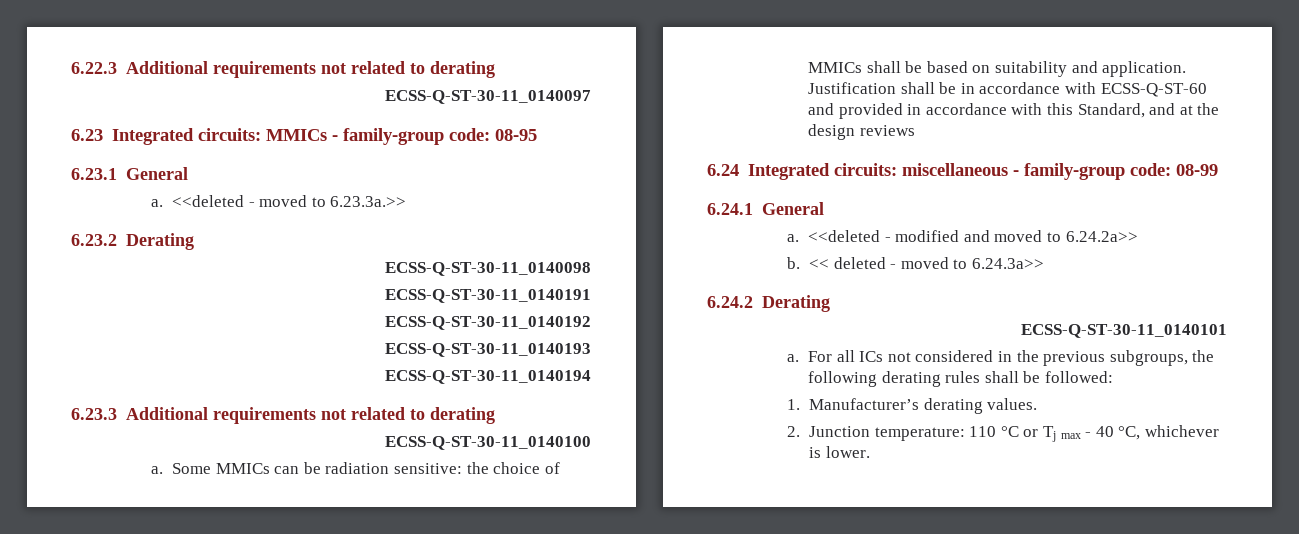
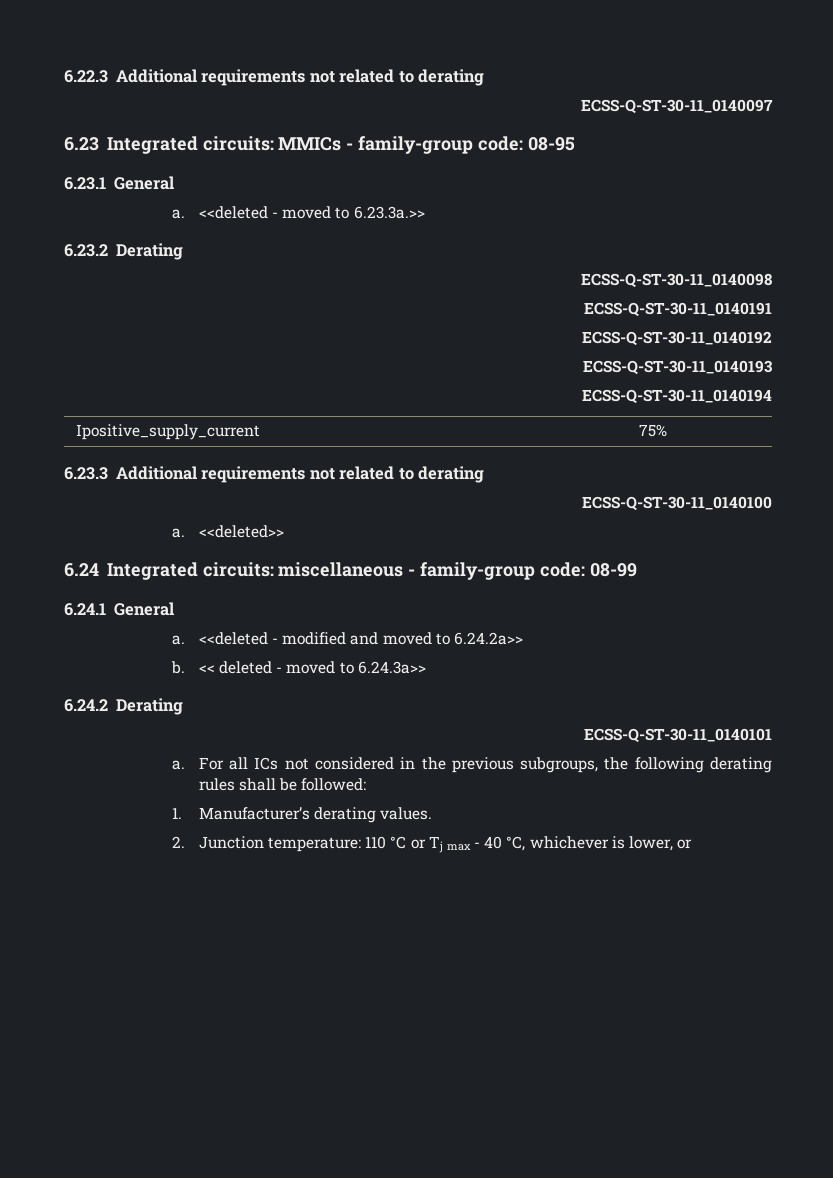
+ Ipositive_supply_current | 75%
- Some MMICs can be radiation sensitive: the choice of MMICs shall be based on suitability and application. Justification shall be in accordance with ECSS-Q-ST-60 and provided in accordance with this Standard, and at the design reviews
+ <<deleted>>
- 2. Junction temperature: 110 °C or Tj max - 40 °C, whichever is lower.
+ 2. Junction temperature: 110 °C or Tj max - 40 °C, whichever is lower, or

